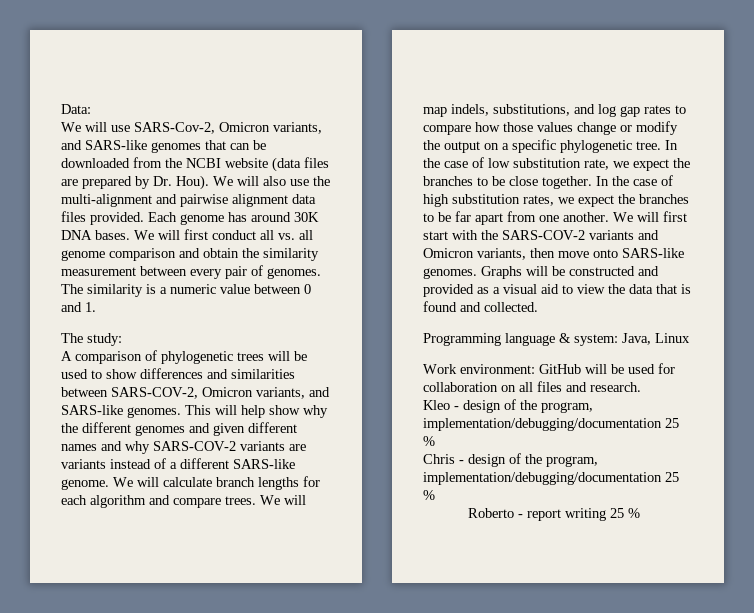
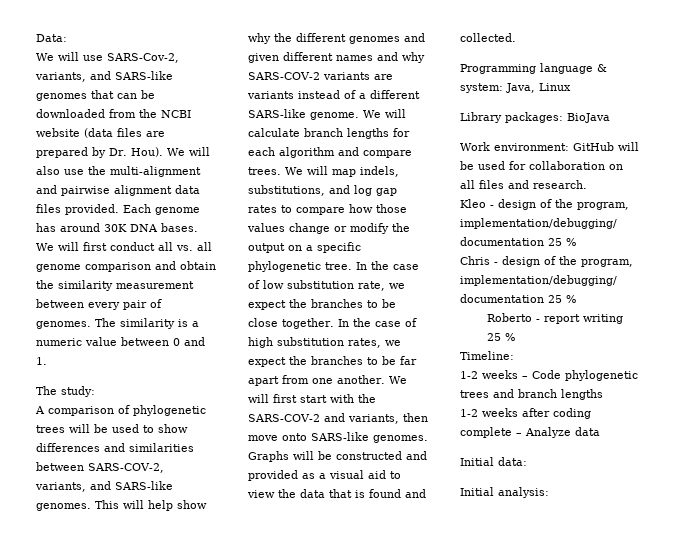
- We will use SARS-Cov-2, Omicron variants, and SARS-like genomes that can be downloaded from the NCBI website (data files are prepared by Dr. Hou).
+ We will use SARS-Cov-2, variants, and SARS-like genomes that can be downloaded from the NCBI website (data files are prepared by Dr. Hou).
- A comparison of phylogenetic trees will be used to show differences and similarities between SARS-COV-2, Omicron variants, and SARS-like genomes.
+ A comparison of phylogenetic trees will be used to show differences and similarities between SARS-COV-2, variants, and SARS-like genomes.
- We will first start with the SARS-COV-2 variants and Omicron variants, then move onto SARS-like genomes.
+ We will first start with the SARS-COV-2 and variants, then move onto SARS-like genomes.
+ Library packages: BioJava
+ Timeline:
+ 1-2 weeks – Code phylogenetic trees and branch lengths
+ 1-2 weeks after coding complete – Analyze data
+ Initial data:
+ Initial analysis:

